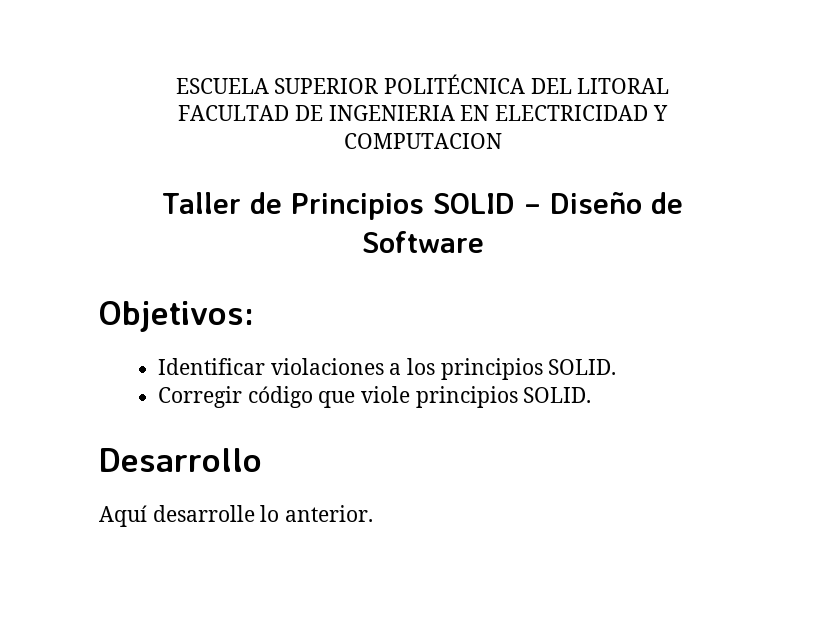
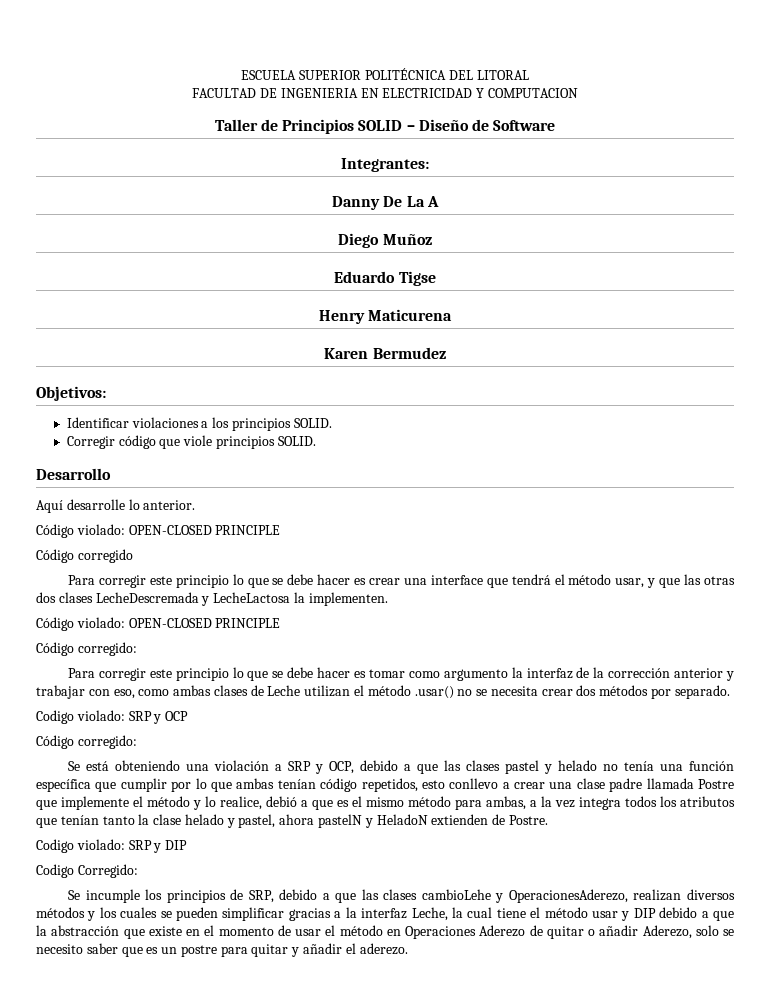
+ Integrantes:
+ Danny De La A
+ Diego Muñoz
+ Eduardo Tigse
+ Henry Maticurena
+ Karen Bermudez
  Aquí desarrolle lo anterior.
+ Código violado: OPEN-CLOSED PRINCIPLE
+ Código corregido
+ Para corregir este principio lo que se debe hacer es crear una interface que tendrá el método usar, y que las otras dos clases LecheDescremada y LecheLactosa la implementen.
+ Código violado: OPEN-CLOSED PRINCIPLE
+ Código corregido:
+ Para corregir este principio lo que se debe hacer es tomar como argumento la interfaz de la corrección anterior y trabajar con eso, como ambas clases de Leche utilizan el método .usar() no se necesita crear dos métodos por separado.
+ Codigo violado: SRP y OCP
+ Código corregido:
+ Se está obteniendo una violación a SRP y OCP, debido a que las clases pastel y helado no tenía una función específica que cumplir por lo que ambas tenían código repetidos, esto conllevo a crear una clase padre llamada Postre que implemente el método y lo realice, debió a que es el mismo método para ambas, a la vez integra todos los atributos que tenían tanto la clase helado y pastel, ahora pastelN y HeladoN extienden de Postre.
+ Codigo violado: SRP y DIP
+ Codigo Corregido:
+ Se incumple los principios de SRP, debido a que las clases cambioLehe y OperacionesAderezo, realizan diversos métodos y los cuales se pueden simplificar gracias a la interfaz Leche, la cual tiene el método usar y DIP debido a que la abstracción que existe en el momento de usar el método en Operaciones Aderezo de quitar o añadir Aderezo, solo se necesito saber que es un postre para quitar y añadir el aderezo.

